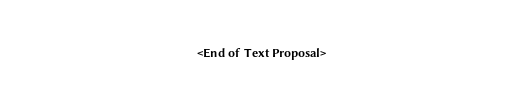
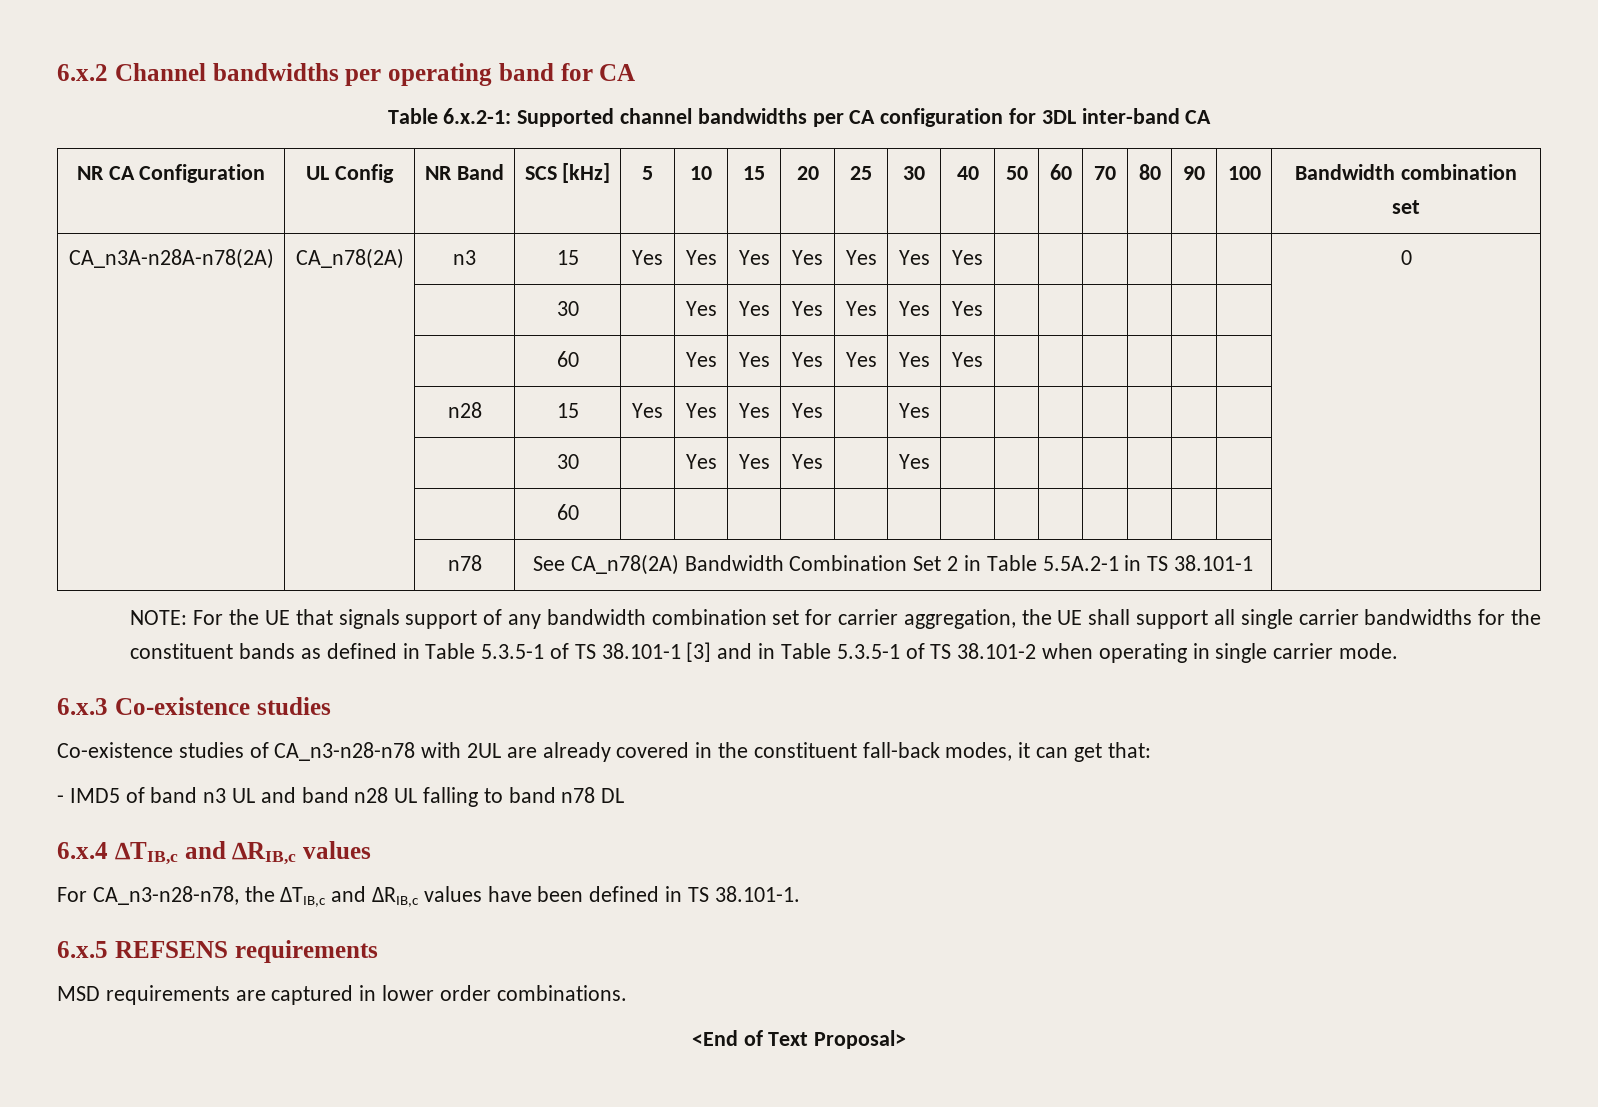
+ 6.x.2 Channel bandwidths per operating band for CA
+ Table 6.x.2-1: Supported channel bandwidths per CA configuration for 3DL inter-band CA
+ NR CA Configuration | UL Config | NR Band | SCS [kHz] | 5 | 10 | 15 | 20 | 25 | 30 | 40 | 50 | 60 | 70 | 80 | 90 | 100 | Bandwidth combination set
+ CA_n3A-n28A-n78(2A) | CA_n78(2A) | n3 | 15 | Yes | Yes | Yes | Yes | Yes | Yes | Yes | | | | | | | 0
+ | | | 30 | | Yes | Yes | Yes | Yes | Yes | Yes | | | | | | |
+ | | | 60 | | Yes | Yes | Yes | Yes | Yes | Yes | | | | | | |
+ | | n28 | 15 | Yes | Yes | Yes | Yes | | Yes | | | | | | | |
+ | | | 30 | | Yes | Yes | Yes | | Yes | | | | | | | |
+ | | | 60 | | | | | | | | | | | | | |
+ | | n78 | See CA_n78(2A) Bandwidth Combination Set 2 in Table 5.5A.2-1 in TS 38.101-1 |
+ NOTE: For the UE that signals support of any bandwidth combination set for carrier aggregation, the UE shall support all single carrier bandwidths for the constituent bands as defined in Table 5.3.5-1 of TS 38.101-1 [3] and in Table 5.3.5-1 of TS 38.101-2 when operating in single carrier mode.
+ 6.x.3 Co-existence studies
+ Co-existence studies of CA_n3-n28-n78 with 2UL are already covered in the constituent fall-back modes, it can get that:
+ - IMD5 of band n3 UL and band n28 UL falling to band n78 DL
+ 6.x.4 ∆TIB,c and ∆RIB,c values
+ For CA_n3-n28-n78, the ΔTIB,c and ΔRIB,c values have been defined in TS 38.101-1.
+ 6.x.5 REFSENS requirements
+ MSD requirements are captured in lower order combinations.

